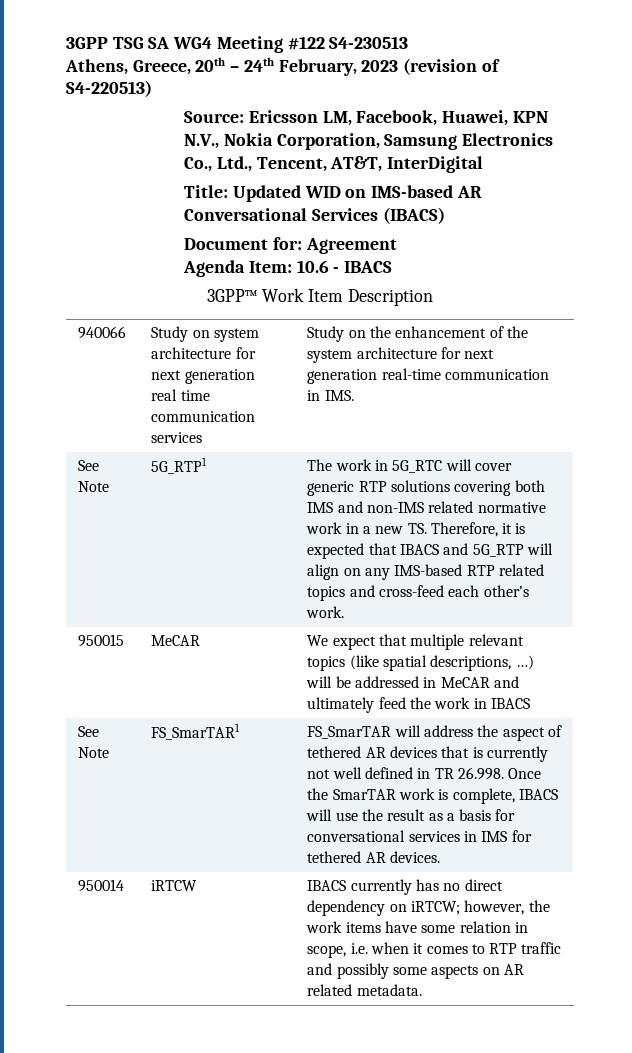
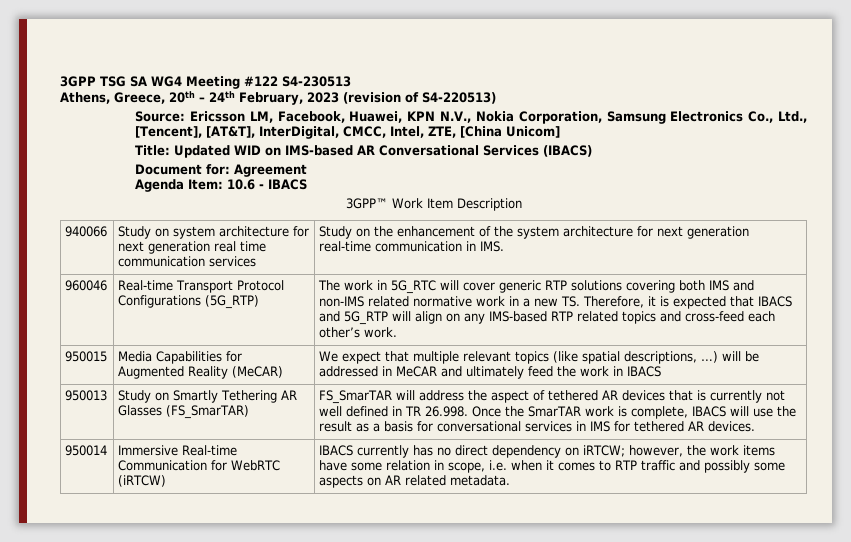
- Source: Ericsson LM, Facebook, Huawei, KPN N.V., Nokia Corporation, Samsung Electronics Co., Ltd., Tencent, AT&T, InterDigital
+ Source: Ericsson LM, Facebook, Huawei, KPN N.V., Nokia Corporation, Samsung Electronics Co., Ltd., [Tencent], [AT&T], InterDigital, CMCC, Intel, ZTE, [China Unicom]
- See Note | 5G_RTP1
+ 960046 | Real-time Transport Protocol Configurations (5G_RTP)
- 950015 | MeCAR | We expect that multiple relevant topics (like spatial descriptions, …) will be addressed in MeCAR and ultimately feed the work in IBACS
+ 950015 | Media Capabilities for Augmented Reality (MeCAR) | We expect that multiple relevant topics (like spatial descriptions, …) will be addressed in MeCAR and ultimately feed the work in IBACS
- See Note | FS_SmarTAR1
+ 950013 | Study on Smartly Tethering AR Glasses (FS_SmarTAR)
- 950014 | iRTCW | IBACS currently has no direct dependency on iRTCW; however, the work items have some relation in scope, i.e. when it comes to RTP traffic and possibly some aspects on AR related metadata.
+ 950014 | Immersive Real-time Communication for WebRTC (iRTCW) | IBACS currently has no direct dependency on iRTCW; however, the work items have some relation in scope, i.e. when it comes to RTP traffic and possibly some aspects on AR related metadata.

